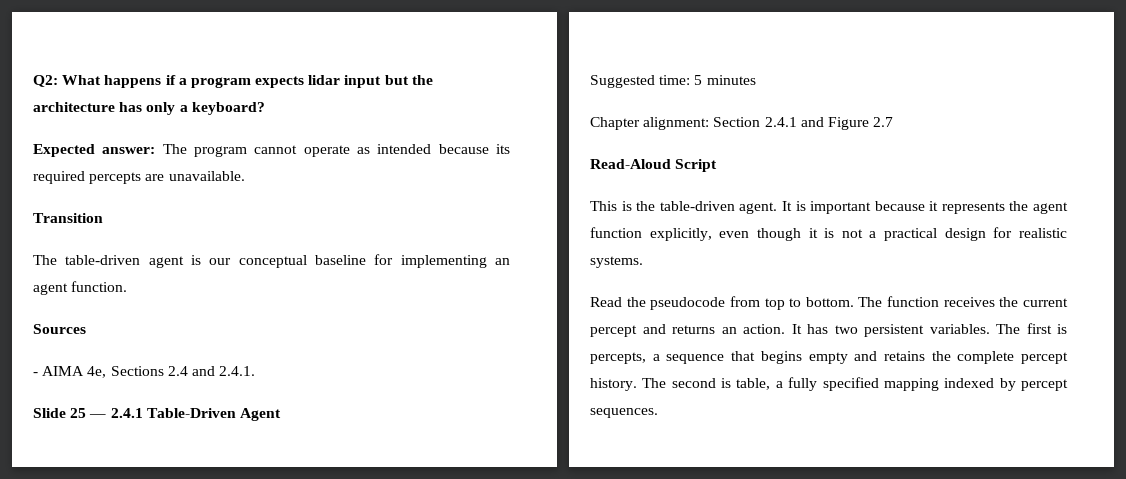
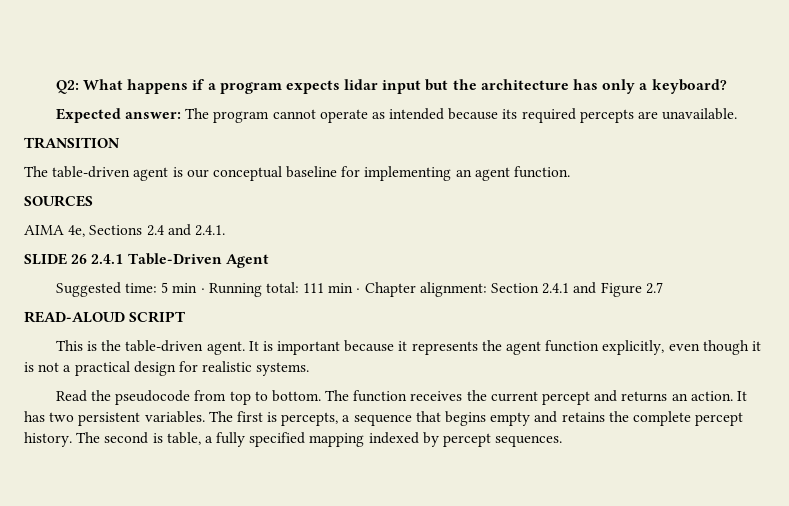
- Transition
+ TRANSITION
- Sources
- - AIMA 4e, Sections 2.4 and 2.4.1.
+ SOURCES
+ AIMA 4e, Sections 2.4 and 2.4.1.
- Slide 25 — 2.4.1 Table-Driven Agent
+ SLIDE 26 2.4.1 Table-Driven Agent
- Suggested time: 5 minutes
- Chapter alignment: Section 2.4.1 and Figure 2.7
+ Suggested time: 5 min · Running total: 111 min · Chapter alignment: Section 2.4.1 and Figure 2.7
- Read-Aloud Script
+ READ-ALOUD SCRIPT

